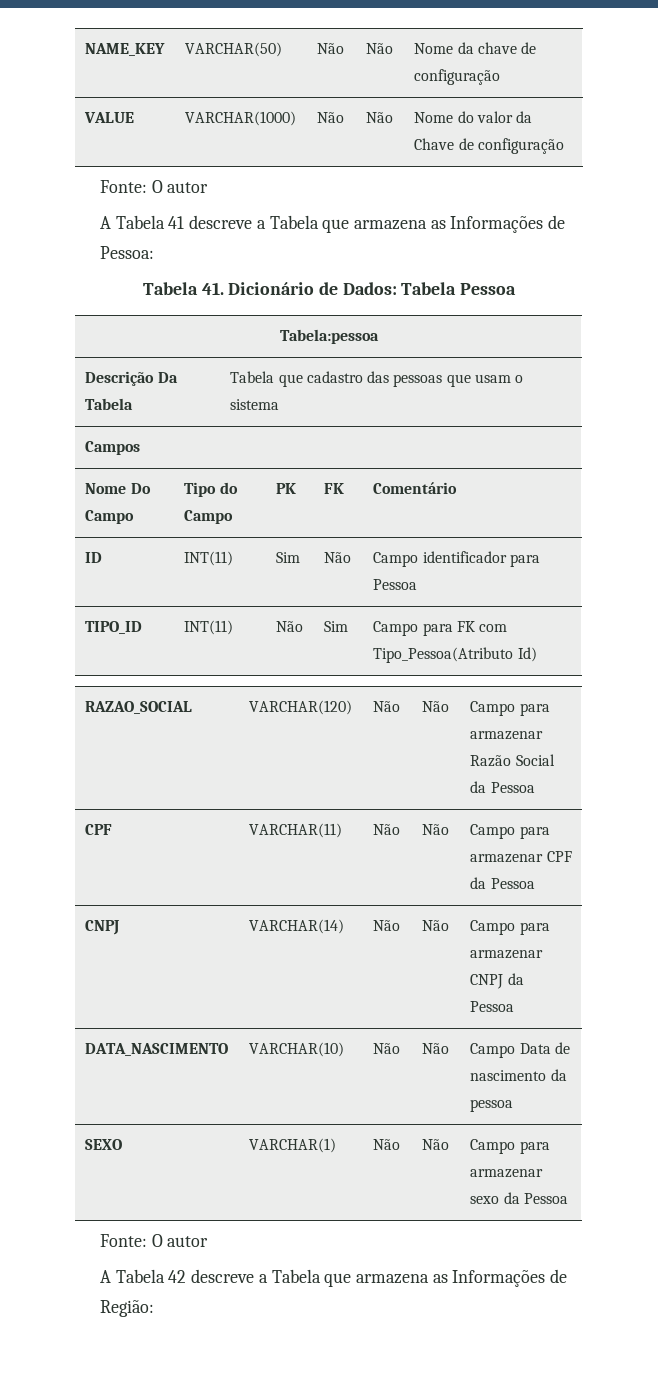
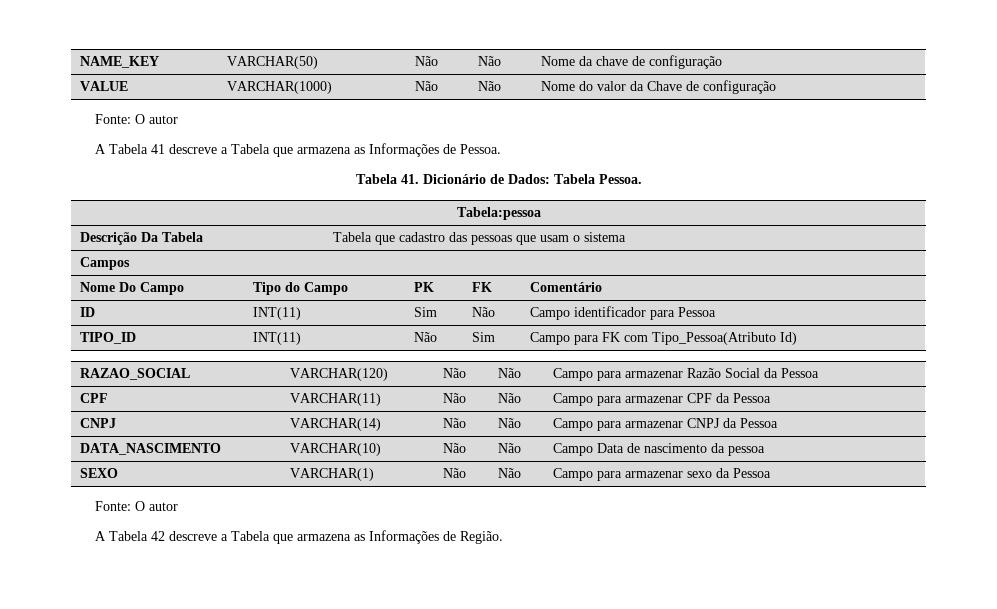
- A Tabela 41 descreve a Tabela que armazena as Informações de Pessoa:
+ A Tabela 41 descreve a Tabela que armazena as Informações de Pessoa.
- Tabela 41. Dicionário de Dados: Tabela Pessoa
+ Tabela 41. Dicionário de Dados: Tabela Pessoa.
- A Tabela 42 descreve a Tabela que armazena as Informações de Região:
+ A Tabela 42 descreve a Tabela que armazena as Informações de Região.

